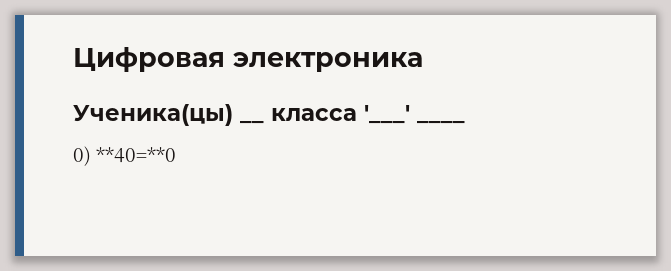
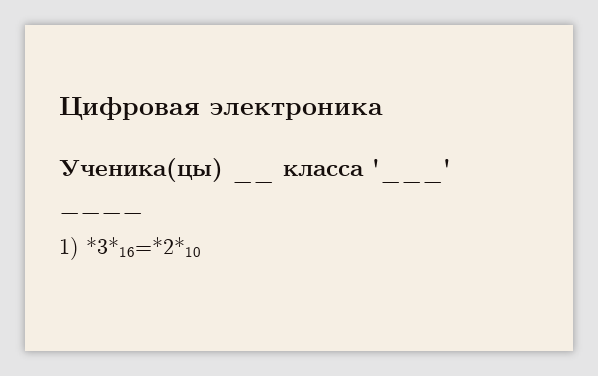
- 0) **40=**0
+ 1) *3*16=*2*10

